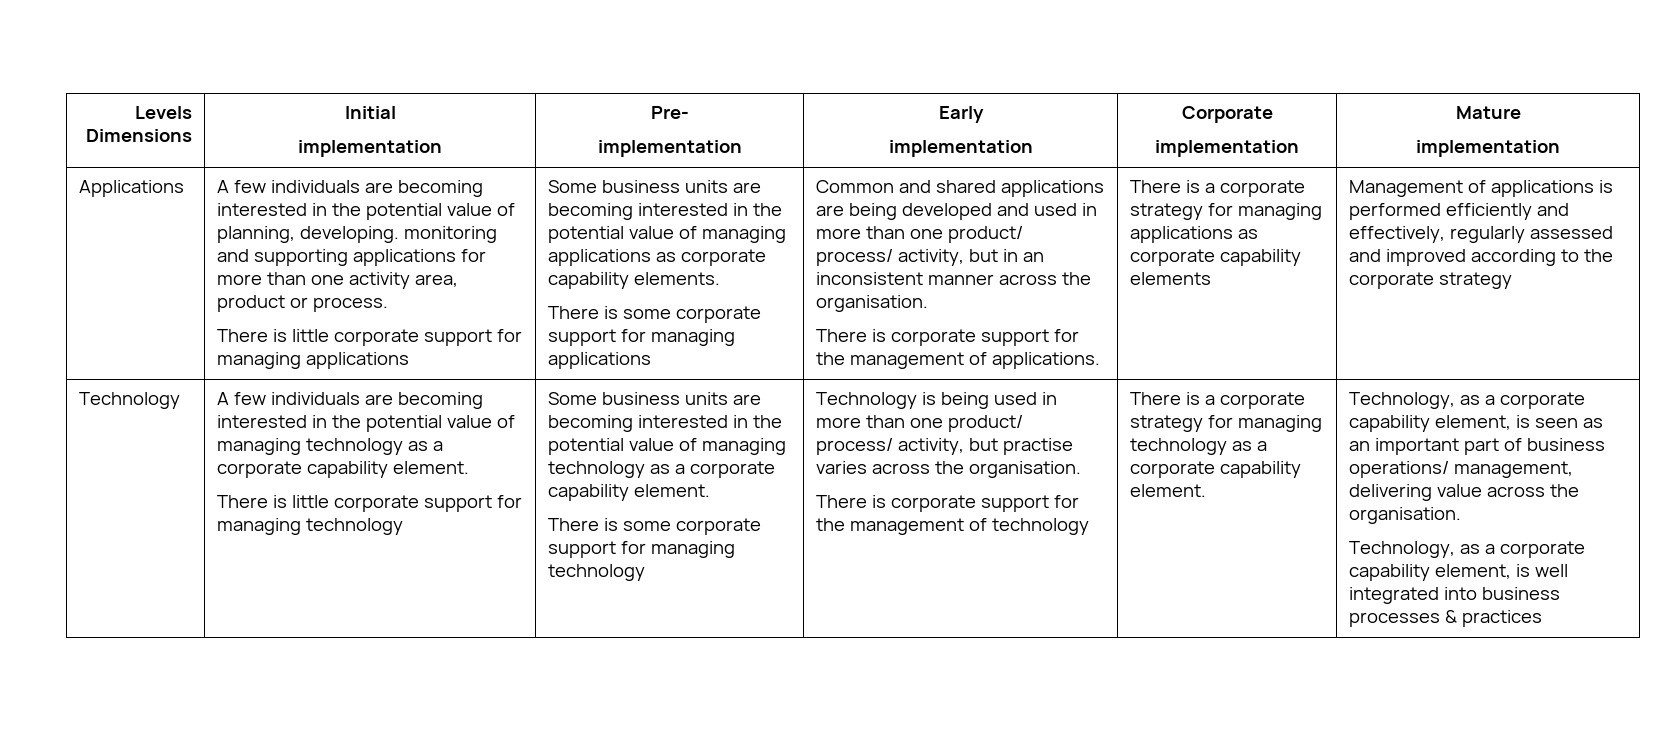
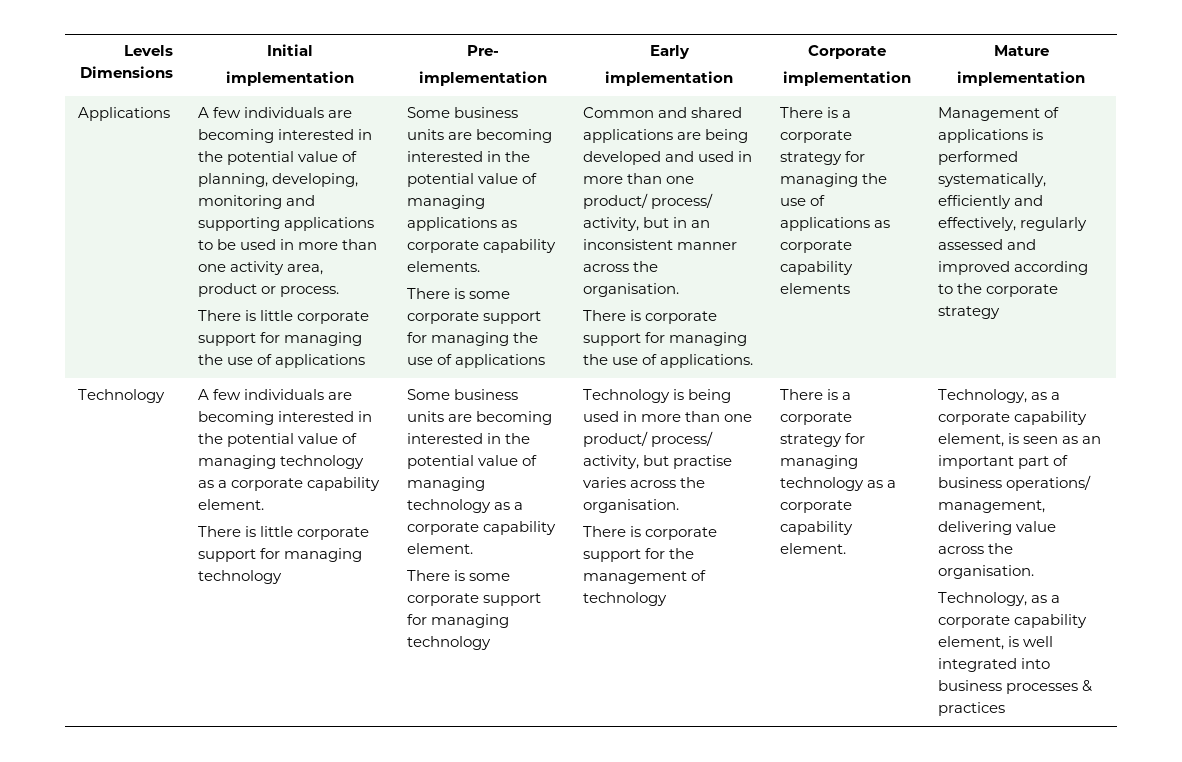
- A few individuals are becoming interested in the potential value of planning, developing. monitoring and supporting applications for more than one activity area, product or process.
+ A few individuals are becoming interested in the potential value of planning, developing, monitoring and supporting applications to be used in more than one activity area, product or process.
- There is little corporate support for managing applications
+ There is little corporate support for managing the use of applications
- There is some corporate support for managing applications
+ There is some corporate support for managing the use of applications
- There is corporate support for the management of applications.
+ There is corporate support for managing the use of applications.
- There is a corporate strategy for managing applications as corporate capability elements
+ There is a corporate strategy for managing the use of applications as corporate capability elements
- Management of applications is performed efficiently and effectively, regularly assessed and improved according to the corporate strategy
+ Management of applications is performed systematically, efficiently and effectively, regularly assessed and improved according to the corporate strategy

